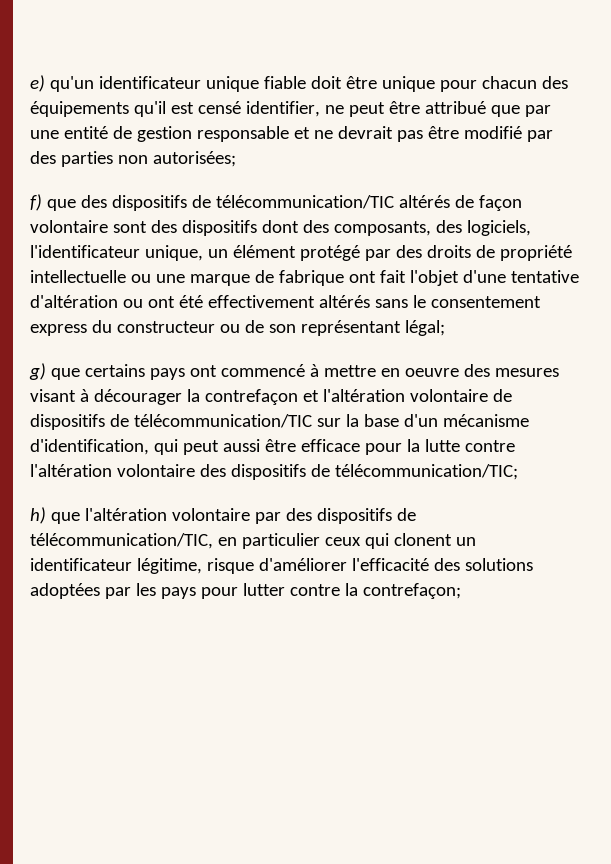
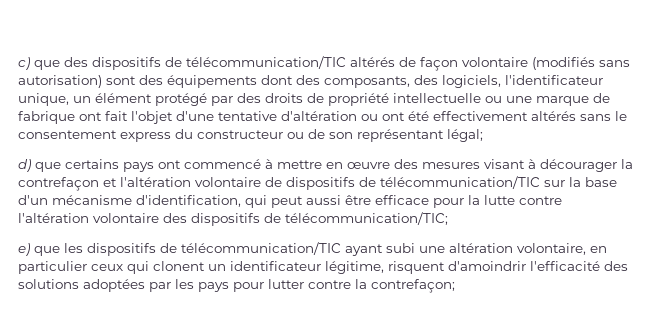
- e) qu'un identificateur unique fiable doit être unique pour chacun des équipements qu'il est censé identifier, ne peut être attribué que par une entité de gestion responsable et ne devrait pas être modifié par des parties non autorisées;
- f) que des dispositifs de télécommunication/TIC altérés de façon volontaire sont des dispositifs dont des composants, des logiciels, l'identificateur unique, un élément protégé par des droits de propriété intellectuelle ou une marque de fabrique ont fait l'objet d'une tentative d'altération ou ont été effectivement altérés sans le consentement express du constructeur ou de son représentant légal;
+ c) que des dispositifs de télécommunication/TIC altérés de façon volontaire (modifiés sans autorisation) sont des équipements dont des composants, des logiciels, l'identificateur unique, un élément protégé par des droits de propriété intellectuelle ou une marque de fabrique ont fait l'objet d'une tentative d'altération ou ont été effectivement altérés sans le consentement express du constructeur ou de son représentant légal;
- g) que certains pays ont commencé à mettre en oeuvre des mesures visant à décourager la contrefaçon et l'altération volontaire de dispositifs de télécommunication/TIC sur la base d'un mécanisme d'identification, qui peut aussi être efficace pour la lutte contre l'altération volontaire des dispositifs de télécommunication/TIC;
+ d) que certains pays ont commencé à mettre en œuvre des mesures visant à décourager la contrefaçon et l'altération volontaire de dispositifs de télécommunication/TIC sur la base d'un mécanisme d'identification, qui peut aussi être efficace pour la lutte contre l'altération volontaire des dispositifs de télécommunication/TIC;
- h) que l'altération volontaire par des dispositifs de télécommunication/TIC, en particulier ceux qui clonent un identificateur légitime, risque d'améliorer l'efficacité des solutions adoptées par les pays pour lutter contre la contrefaçon;
+ e) que les dispositifs de télécommunication/TIC ayant subi une altération volontaire, en particulier ceux qui clonent un identificateur légitime, risquent d'amoindrir l'efficacité des solutions adoptées par les pays pour lutter contre la contrefaçon;

